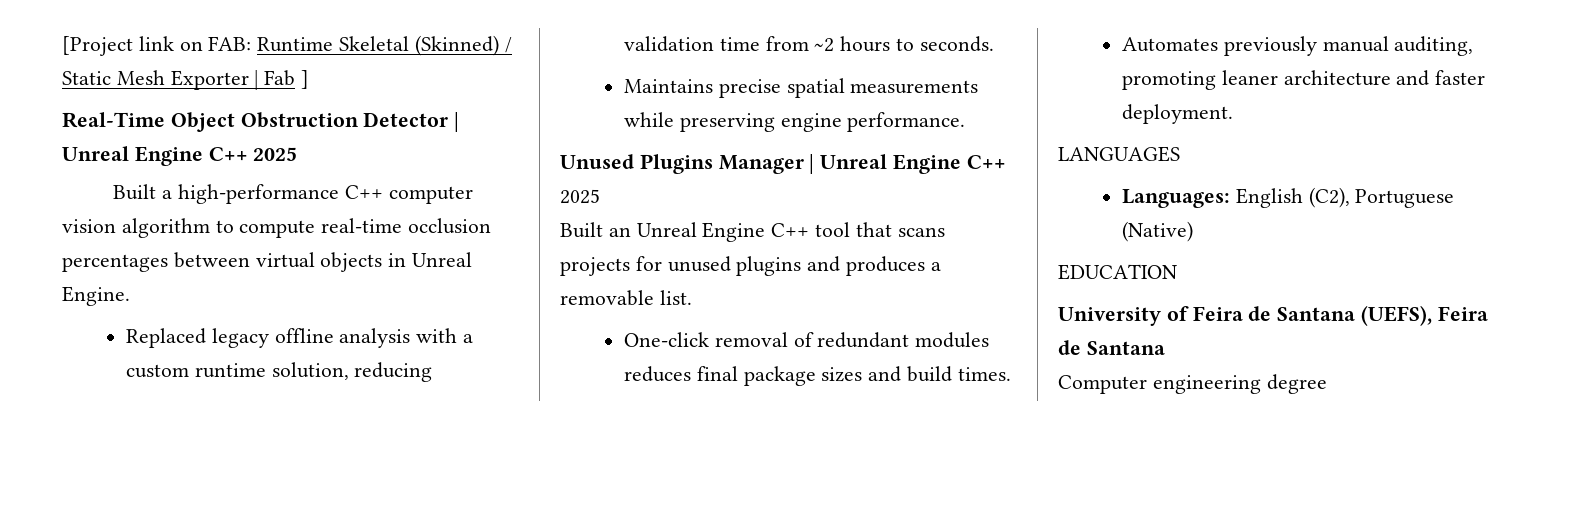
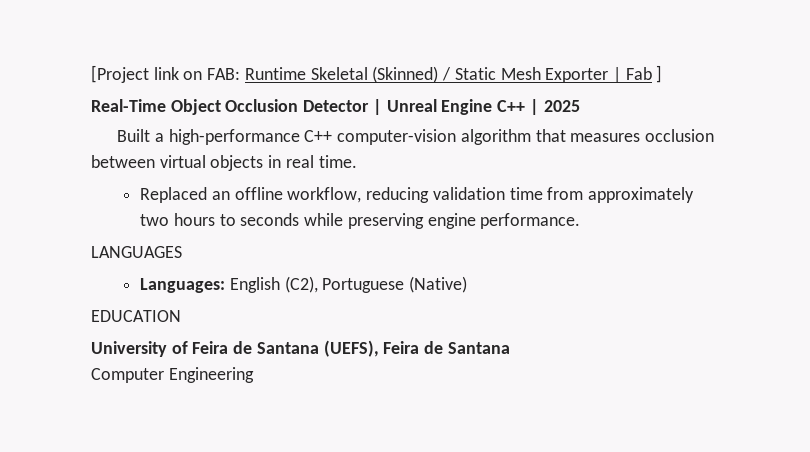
- Real-Time Object Obstruction Detector | Unreal Engine C++ 2025
+ Real-Time Object Occlusion Detector | Unreal Engine C++ | 2025
- Built a high-performance C++ computer vision algorithm to compute real-time occlusion percentages between virtual objects in Unreal Engine.
+ Built a high-performance C++ computer-vision algorithm that measures occlusion between virtual objects in real time.
- Replaced legacy offline analysis with a custom runtime solution, reducing validation time from ~2 hours to seconds.
- Maintains precise spatial measurements while preserving engine performance.
- Unused Plugins Manager | Unreal Engine C++ 2025
- Built an Unreal Engine C++ tool that scans projects for unused plugins and produces a removable list.
- One-click removal of redundant modules reduces final package sizes and build times.
- Automates previously manual auditing, promoting leaner architecture and faster deployment.
+ Replaced an offline workflow, reducing validation time from approximately two hours to seconds while preserving engine performance.
- Computer engineering degree
+ Computer Engineering

